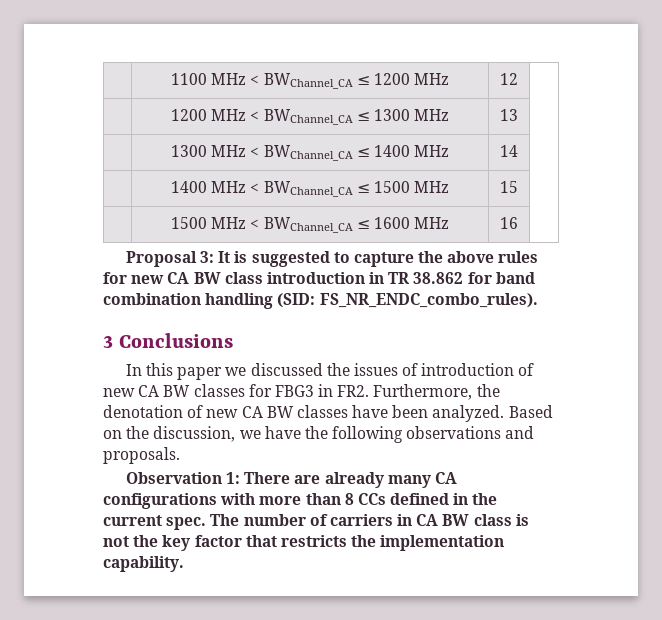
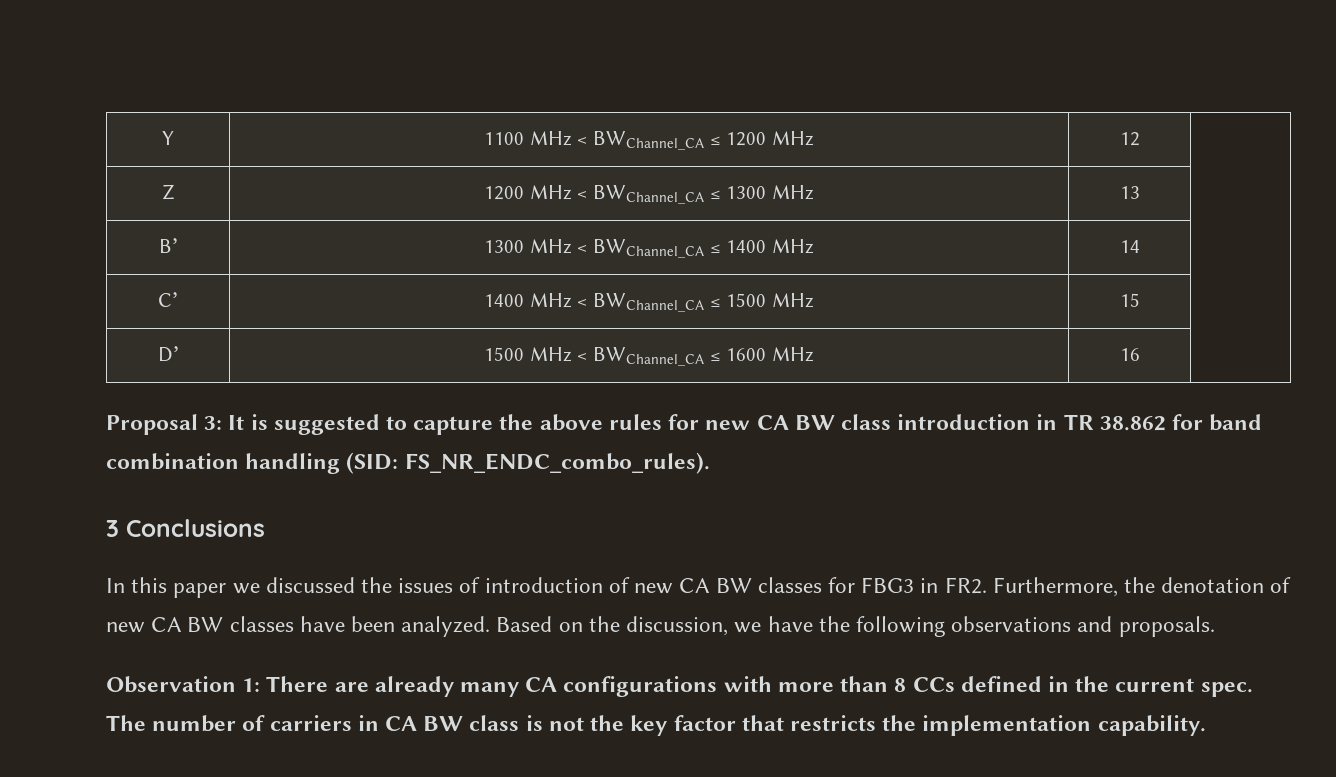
- | 1100 MHz < BWChannel_CA ≤ 1200 MHz | 12 |
+ Y | 1100 MHz < BWChannel_CA ≤ 1200 MHz | 12 |
- | 1200 MHz < BWChannel_CA ≤ 1300 MHz | 13 |
+ Z | 1200 MHz < BWChannel_CA ≤ 1300 MHz | 13 |
- | 1300 MHz < BWChannel_CA ≤ 1400 MHz | 14 |
+ B’ | 1300 MHz < BWChannel_CA ≤ 1400 MHz | 14 |
- | 1400 MHz < BWChannel_CA ≤ 1500 MHz | 15 |
+ C’ | 1400 MHz < BWChannel_CA ≤ 1500 MHz | 15 |
- | 1500 MHz < BWChannel_CA ≤ 1600 MHz | 16 |
+ D’ | 1500 MHz < BWChannel_CA ≤ 1600 MHz | 16 |

